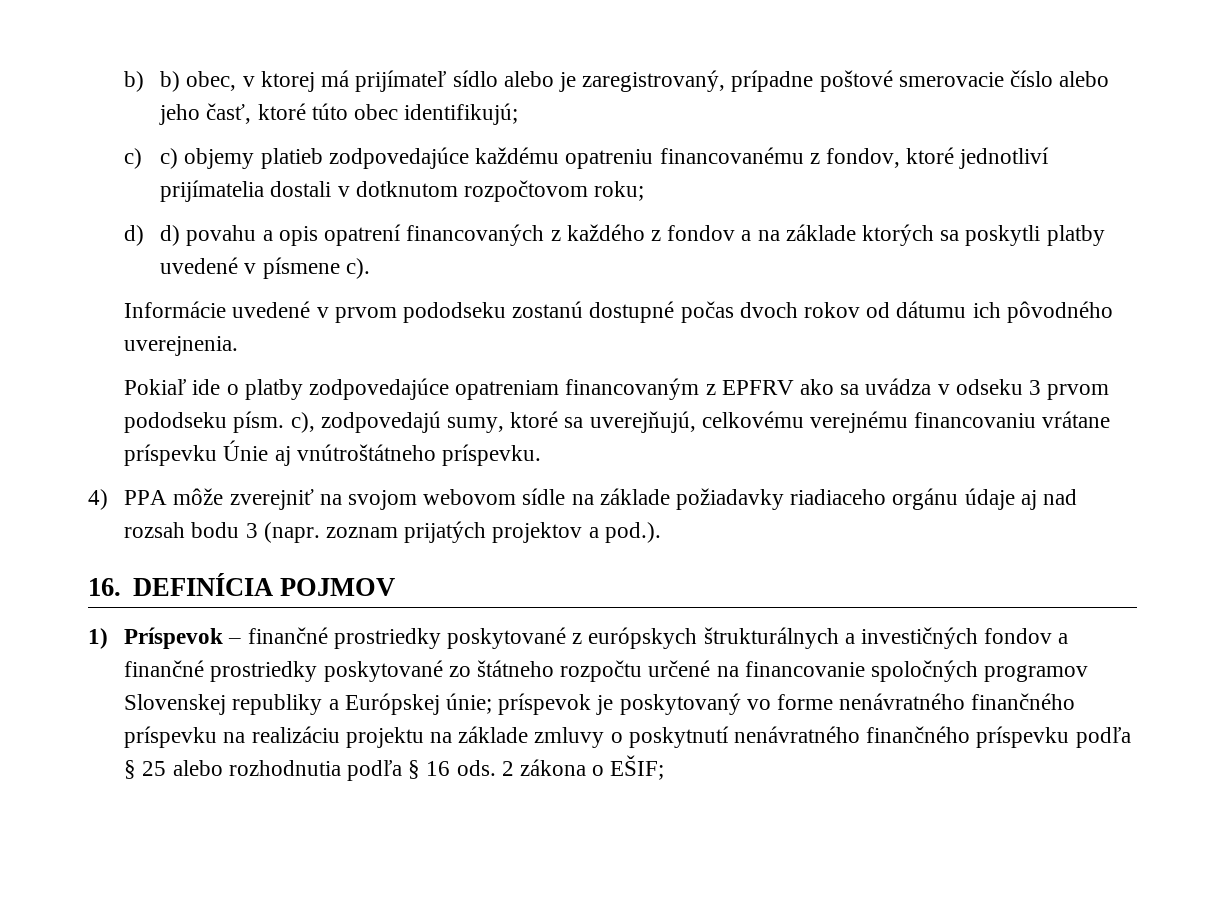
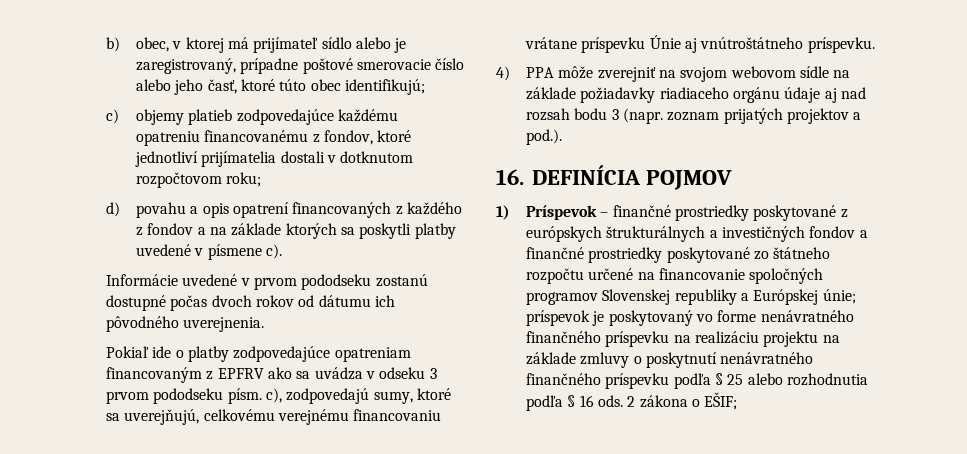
- b) b) obec, v ktorej má prijímateľ sídlo alebo je zaregistrovaný, prípadne poštové smerovacie číslo alebo jeho časť, ktoré túto obec identifikujú;
+ b) obec, v ktorej má prijímateľ sídlo alebo je zaregistrovaný, prípadne poštové smerovacie číslo alebo jeho časť, ktoré túto obec identifikujú;
- c) c) objemy platieb zodpovedajúce každému opatreniu financovanému z fondov, ktoré jednotliví prijímatelia dostali v dotknutom rozpočtovom roku;
+ c) objemy platieb zodpovedajúce každému opatreniu financovanému z fondov, ktoré jednotliví prijímatelia dostali v dotknutom rozpočtovom roku;
- d) d) povahu a opis opatrení financovaných z každého z fondov a na základe ktorých sa poskytli platby uvedené v písmene c).
+ d) povahu a opis opatrení financovaných z každého z fondov a na základe ktorých sa poskytli platby uvedené v písmene c).

